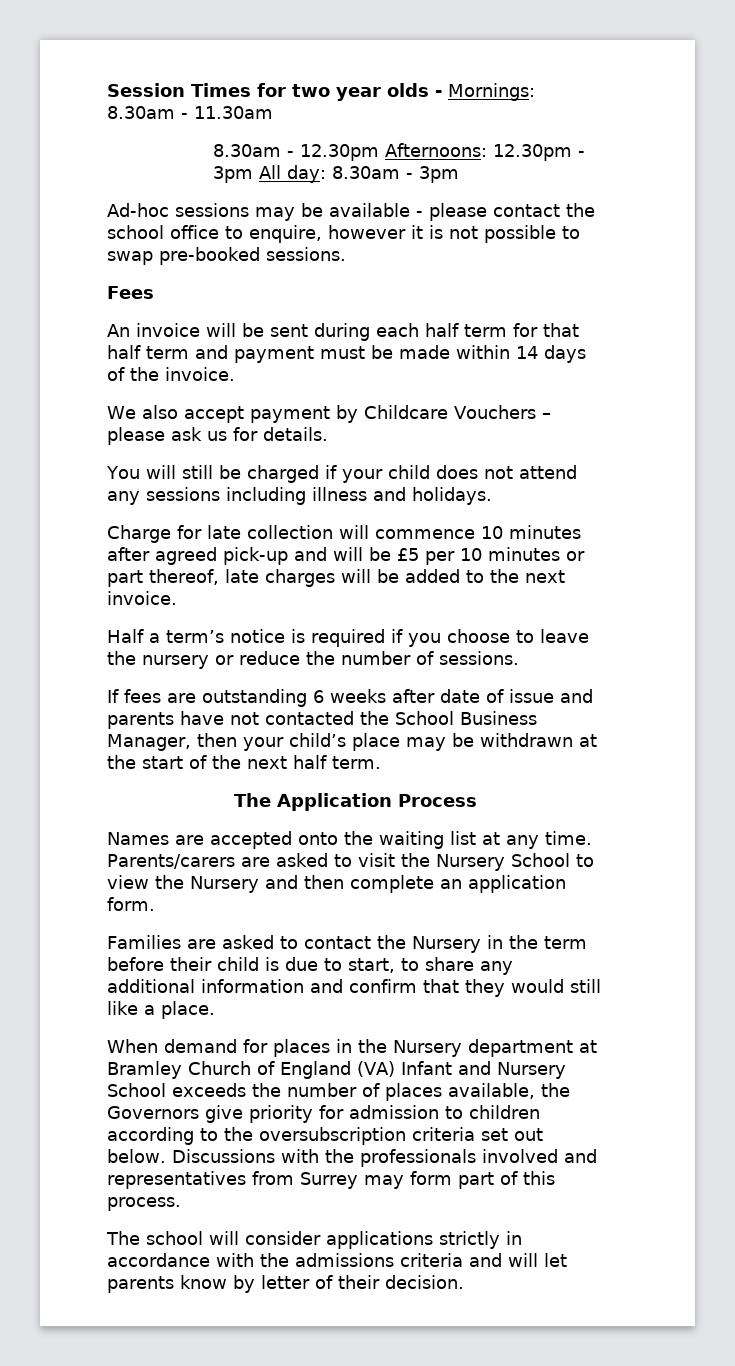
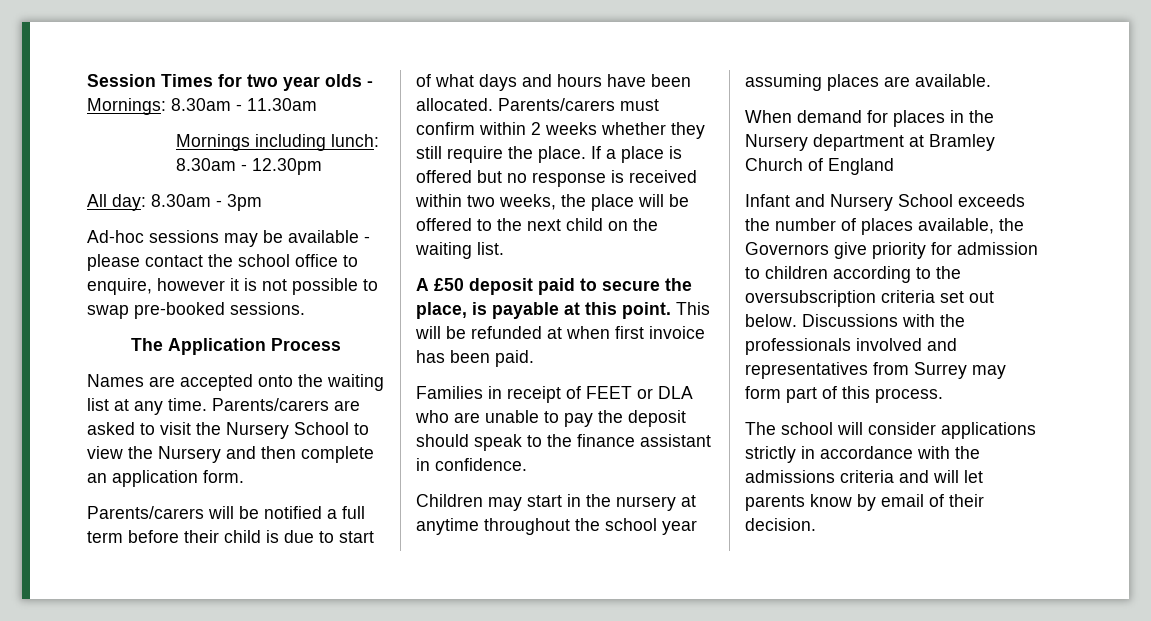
- 8.30am - 12.30pm Afternoons: 12.30pm - 3pm All day: 8.30am - 3pm
+ Mornings including lunch: 8.30am - 12.30pm
+ All day: 8.30am - 3pm
- Fees
- An invoice will be sent during each half term for that half term and payment must be made within 14 days of the invoice.
- We also accept payment by Childcare Vouchers – please ask us for details.
- You will still be charged if your child does not attend any sessions including illness and holidays.
- Charge for late collection will commence 10 minutes after agreed pick-up and will be £5 per 10 minutes or part thereof, late charges will be added to the next invoice.
- Half a term’s notice is required if you choose to leave the nursery or reduce the number of sessions.
- If fees are outstanding 6 weeks after date of issue and parents have not contacted the School Business Manager, then your child’s place may be withdrawn at the start of the next half term.
- Families are asked to contact the Nursery in the term before their child is due to start, to share any additional information and confirm that they would still like a place.
+ Parents/carers will be notified a full term before their child is due to start of what days and hours have been allocated. Parents/carers must confirm within 2 weeks whether they still require the place. If a place is offered but no response is received within two weeks, the place will be offered to the next child on the waiting list.
+ A £50 deposit paid to secure the place, is payable at this point. This will be refunded at when first invoice has been paid.
+ Families in receipt of FEET or DLA who are unable to pay the deposit should speak to the finance assistant in confidence.
+ Children may start in the nursery at anytime throughout the school year assuming places are available.
- When demand for places in the Nursery department at Bramley Church of England (VA) Infant and Nursery School exceeds the number of places available, the Governors give priority for admission to children according to the oversubscription criteria set out below.
+ When demand for places in the Nursery department at Bramley Church of England
+ Infant and Nursery School exceeds the number of places available, the Governors give priority for admission to children according to the oversubscription criteria set out below.
- The school will consider applications strictly in accordance with the admissions criteria and will let parents know by letter of their decision.
+ The school will consider applications strictly in accordance with the admissions criteria and will let parents know by email of their decision.

